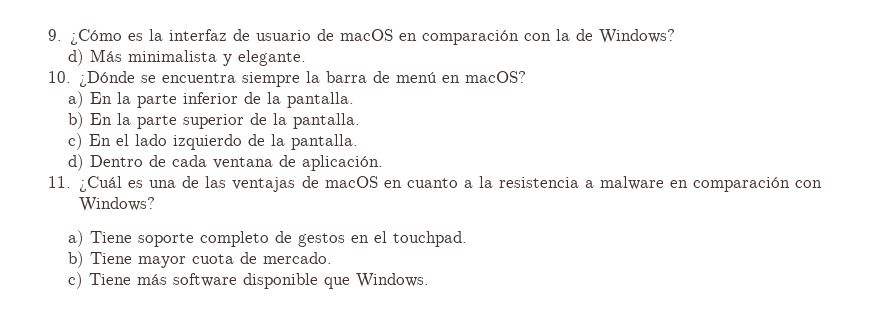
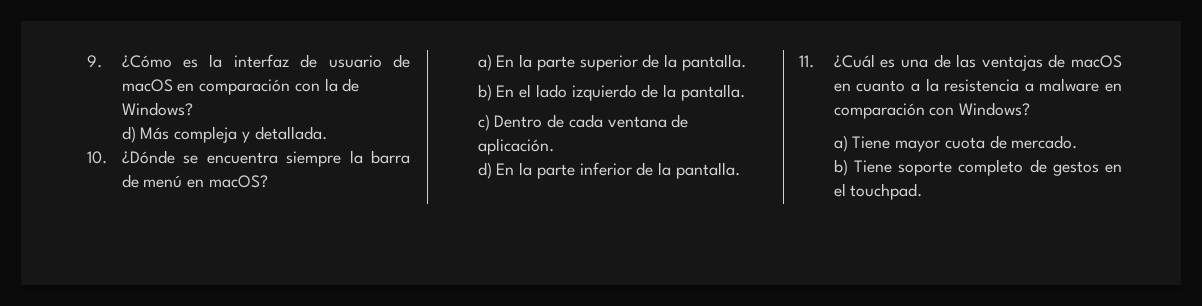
- d) Más minimalista y elegante.
+ d) Más compleja y detallada.
- a) En la parte inferior de la pantalla.
+ a) En la parte superior de la pantalla.
- b) En la parte superior de la pantalla.
- c) En el lado izquierdo de la pantalla.
+ b) En el lado izquierdo de la pantalla.
- d) Dentro de cada ventana de aplicación.
+ c) Dentro de cada ventana de aplicación.
+ d) En la parte inferior de la pantalla.
- a) Tiene soporte completo de gestos en el touchpad.
+ a) Tiene mayor cuota de mercado.
+ b) Tiene soporte completo de gestos en el touchpad.
- b) Tiene mayor cuota de mercado.
- c) Tiene más software disponible que Windows.

